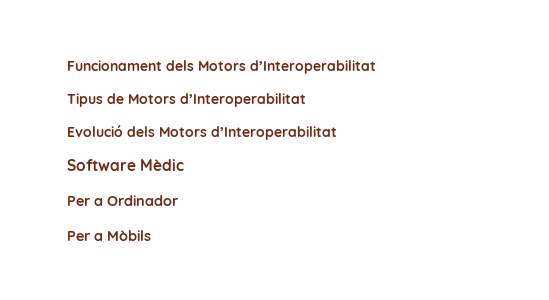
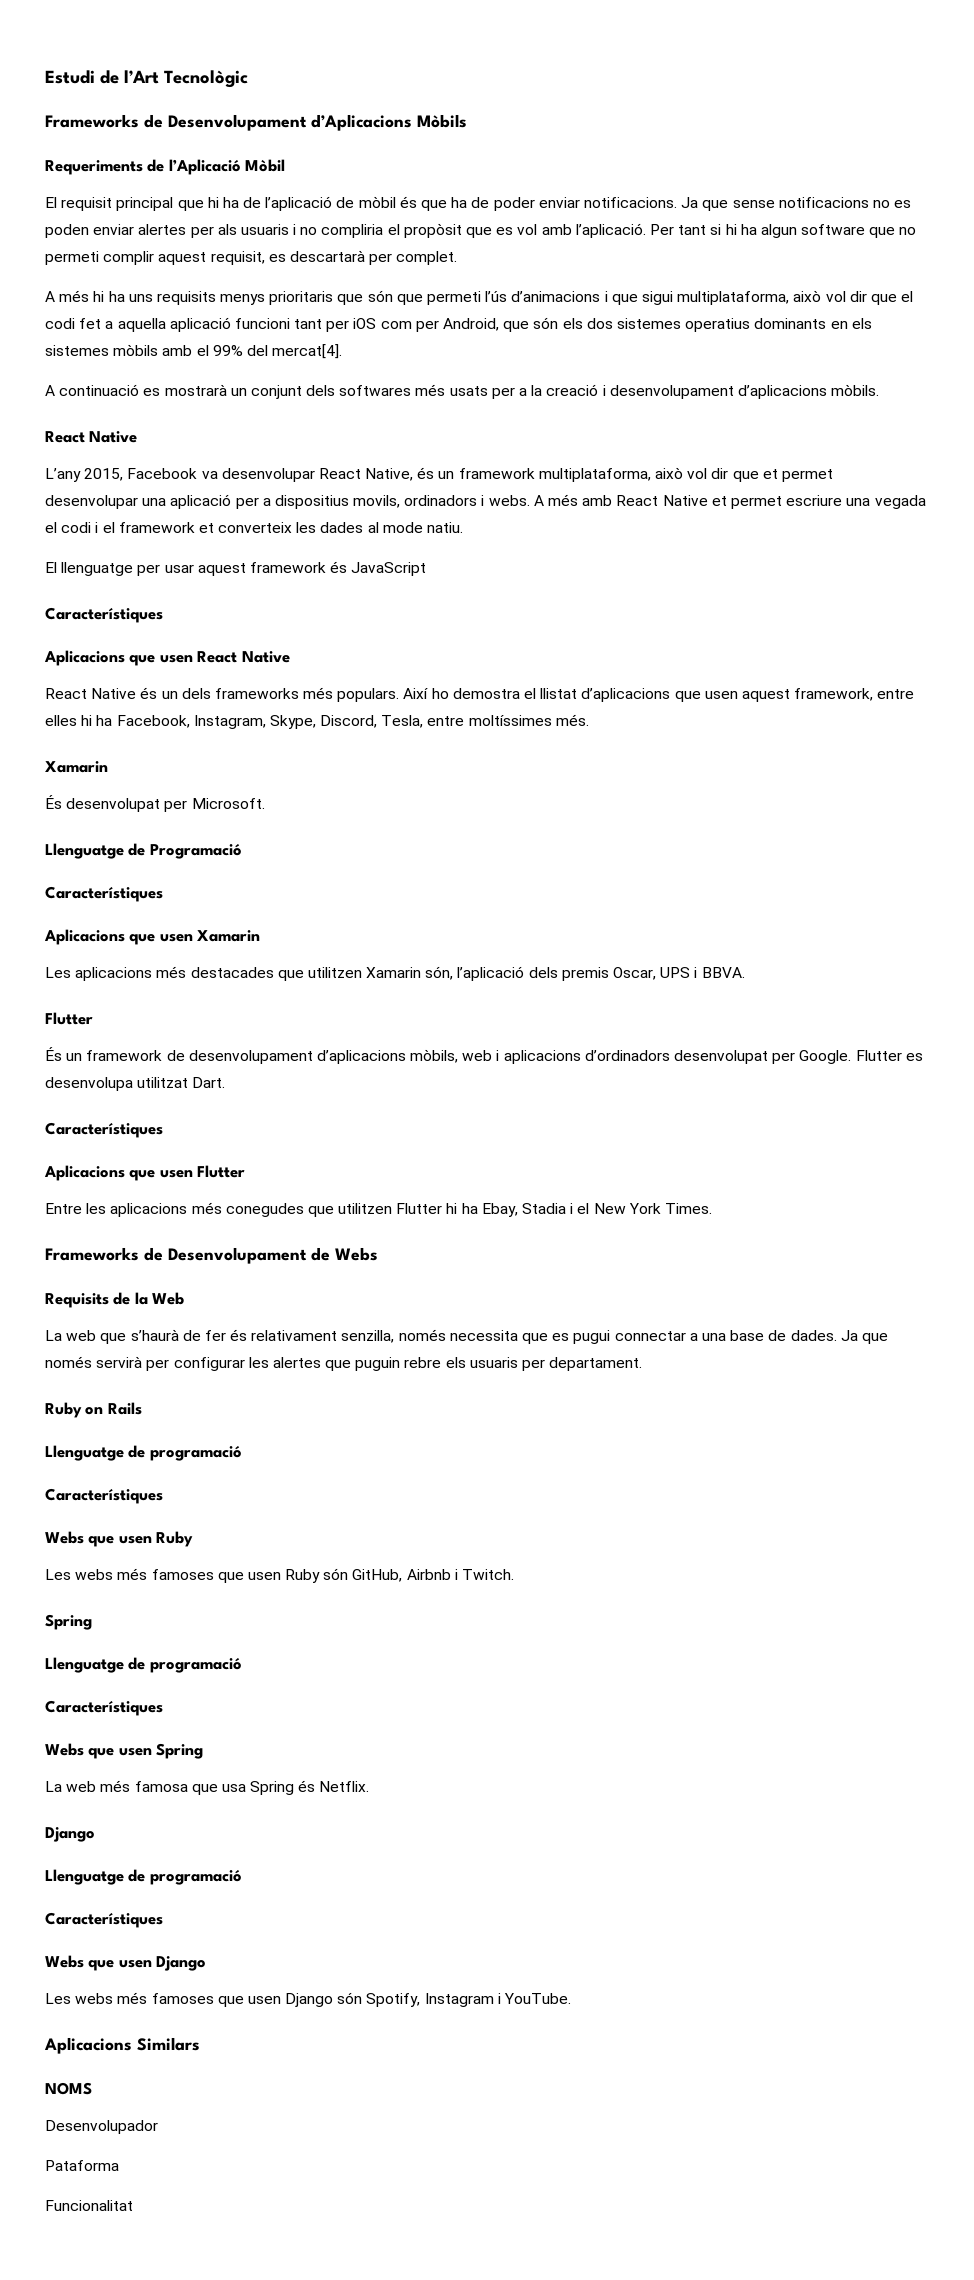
- Funcionament dels Motors d’Interoperabilitat
- Tipus de Motors d’Interoperabilitat
- Evolució dels Motors d’Interoperabilitat
- Software Mèdic
- Per a Ordinador
- Per a Mòbils
+ Estudi de l’Art Tecnològic
+ Frameworks de Desenvolupament d’Aplicacions Mòbils
+ Requeriments de l’Aplicació Mòbil
+ El requisit principal que hi ha de l’aplicació de mòbil és que ha de poder enviar notificacions. Ja que sense notificacions no es poden enviar alertes per als usuaris i no compliria el propòsit que es vol amb l’aplicació. Per tant si hi ha algun software que no permeti complir aquest requisit, es descartarà per complet.
+ A més hi ha uns requisits menys prioritaris que són que permeti l’ús d’animacions i que sigui multiplataforma, això vol dir que el codi fet a aquella aplicació funcioni tant per iOS com per Android, que són els dos sistemes operatius dominants en els sistemes mòbils amb el 99% del mercat[4].
+ A continuació es mostrarà un conjunt dels softwares més usats per a la creació i desenvolupament d’aplicacions mòbils.
+ React Native
+ L’any 2015, Facebook va desenvolupar React Native, és un framework multiplataforma, això vol dir que et permet desenvolupar una aplicació per a dispositius movils, ordinadors i webs. A més amb React Native et permet escriure una vegada el codi i el framework et converteix les dades al mode natiu.
+ El llenguatge per usar aquest framework és JavaScript
+ Característiques
+ Aplicacions que usen React Native
+ React Native és un dels frameworks més populars. Així ho demostra el llistat d’aplicacions que usen aquest framework, entre elles hi ha Facebook, Instagram, Skype, Discord, Tesla, entre moltíssimes més.
+ Xamarin
+ És desenvolupat per Microsoft.
+ Llenguatge de Programació
+ Característiques
+ Aplicacions que usen Xamarin
+ Les aplicacions més destacades que utilitzen Xamarin són, l’aplicació dels premis Oscar, UPS i BBVA.
+ Flutter
+ És un framework de desenvolupament d’aplicacions mòbils, web i aplicacions d’ordinadors desenvolupat per Google. Flutter es desenvolupa utilitzat Dart.
+ Característiques
+ Aplicacions que usen Flutter
+ Entre les aplicacions més conegudes que utilitzen Flutter hi ha Ebay, Stadia i el New York Times.
+ Frameworks de Desenvolupament de Webs
+ Requisits de la Web
+ La web que s’haurà de fer és relativament senzilla, només necessita que es pugui connectar a una base de dades. Ja que només servirà per configurar les alertes que puguin rebre els usuaris per departament.
+ Ruby on Rails
+ Llenguatge de programació
+ Característiques
+ Webs que usen Ruby
+ Les webs més famoses que usen Ruby són GitHub, Airbnb i Twitch.
+ Spring
+ Llenguatge de programació
+ Característiques
+ Webs que usen Spring
+ La web més famosa que usa Spring és Netflix.
+ Django
+ Llenguatge de programació
+ Característiques
+ Webs que usen Django
+ Les webs més famoses que usen Django són Spotify, Instagram i YouTube.
+ Aplicacions Similars
+ NOMS
+ Desenvolupador
+ Pataforma
+ Funcionalitat

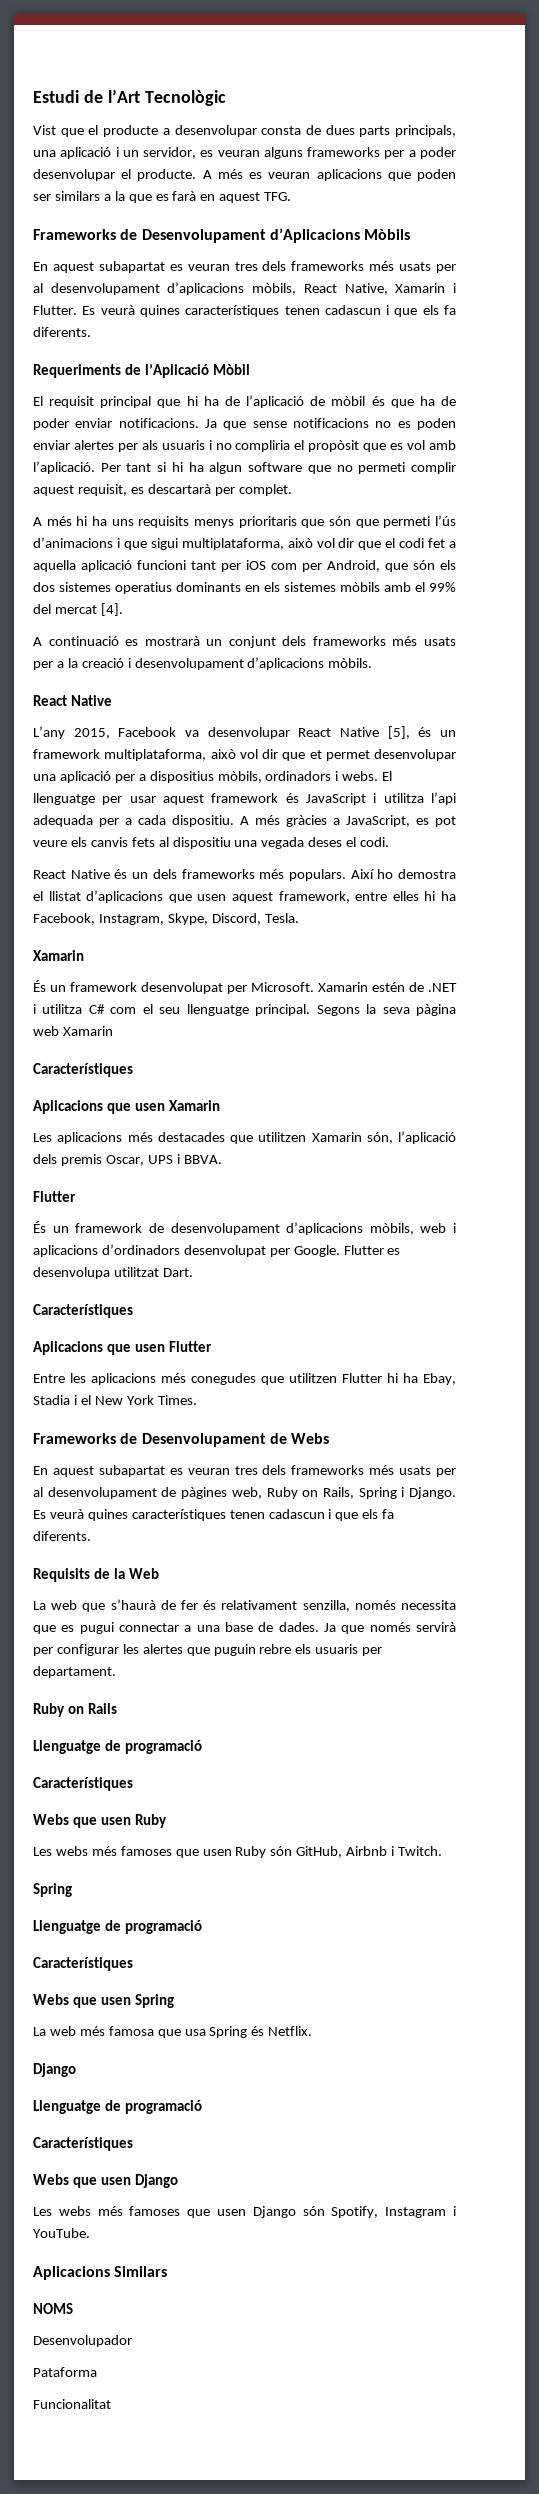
+ Vist que el producte a desenvolupar consta de dues parts principals, una aplicació i un servidor, es veuran alguns frameworks per a poder desenvolupar el producte. A més es veuran aplicacions que poden ser similars a la que es farà en aquest TFG.
+ En aquest subapartat es veuran tres dels frameworks més usats per al desenvolupament d’aplicacions mòbils, React Native, Xamarin i Flutter. Es veurà quines característiques tenen cadascun i que els fa diferents.
- A més hi ha uns requisits menys prioritaris que són que permeti l’ús d’animacions i que sigui multiplataforma, això vol dir que el codi fet a aquella aplicació funcioni tant per iOS com per Android, que són els dos sistemes operatius dominants en els sistemes mòbils amb el 99% del mercat[4].
+ A més hi ha uns requisits menys prioritaris que són que permeti l’ús d’animacions i que sigui multiplataforma, això vol dir que el codi fet a aquella aplicació funcioni tant per iOS com per Android, que són els dos sistemes operatius dominants en els sistemes mòbils amb el 99% del mercat [4].
- A continuació es mostrarà un conjunt dels softwares més usats per a la creació i desenvolupament d’aplicacions mòbils.
+ A continuació es mostrarà un conjunt dels frameworks més usats per a la creació i desenvolupament d’aplicacions mòbils.
- L’any 2015, Facebook va desenvolupar React Native, és un framework multiplataforma, això vol dir que et permet desenvolupar una aplicació per a dispositius movils, ordinadors i webs. A més amb React Native et permet escriure una vegada el codi i el framework et converteix les dades al mode natiu.
- El llenguatge per usar aquest framework és JavaScript
- Característiques
- Aplicacions que usen React Native
+ L’any 2015, Facebook va desenvolupar React Native [5], és un framework multiplataforma, això vol dir que et permet desenvolupar una aplicació per a dispositius mòbils, ordinadors i webs. El llenguatge per usar aquest framework és JavaScript i utilitza l’api adequada per a cada dispositiu. A més gràcies a JavaScript, es pot veure els canvis fets al dispositiu una vegada deses el codi.
- Així ho demostra el llistat d’aplicacions que usen aquest framework, entre elles hi ha Facebook, Instagram, Skype, Discord, Tesla, entre moltíssimes més.
+ Així ho demostra el llistat d’aplicacions que usen aquest framework, entre elles hi ha Facebook, Instagram, Skype, Discord, Tesla.
- És desenvolupat per Microsoft.
- Llenguatge de Programació
+ És un framework desenvolupat per Microsoft. Xamarin estén de .NET i utilitza C# com el seu llenguatge principal. Segons la seva pàgina web Xamarin
+ En aquest subapartat es veuran tres dels frameworks més usats per al desenvolupament de pàgines web, Ruby on Rails, Spring i Django. Es veurà quines característiques tenen cadascun i que els fa diferents.

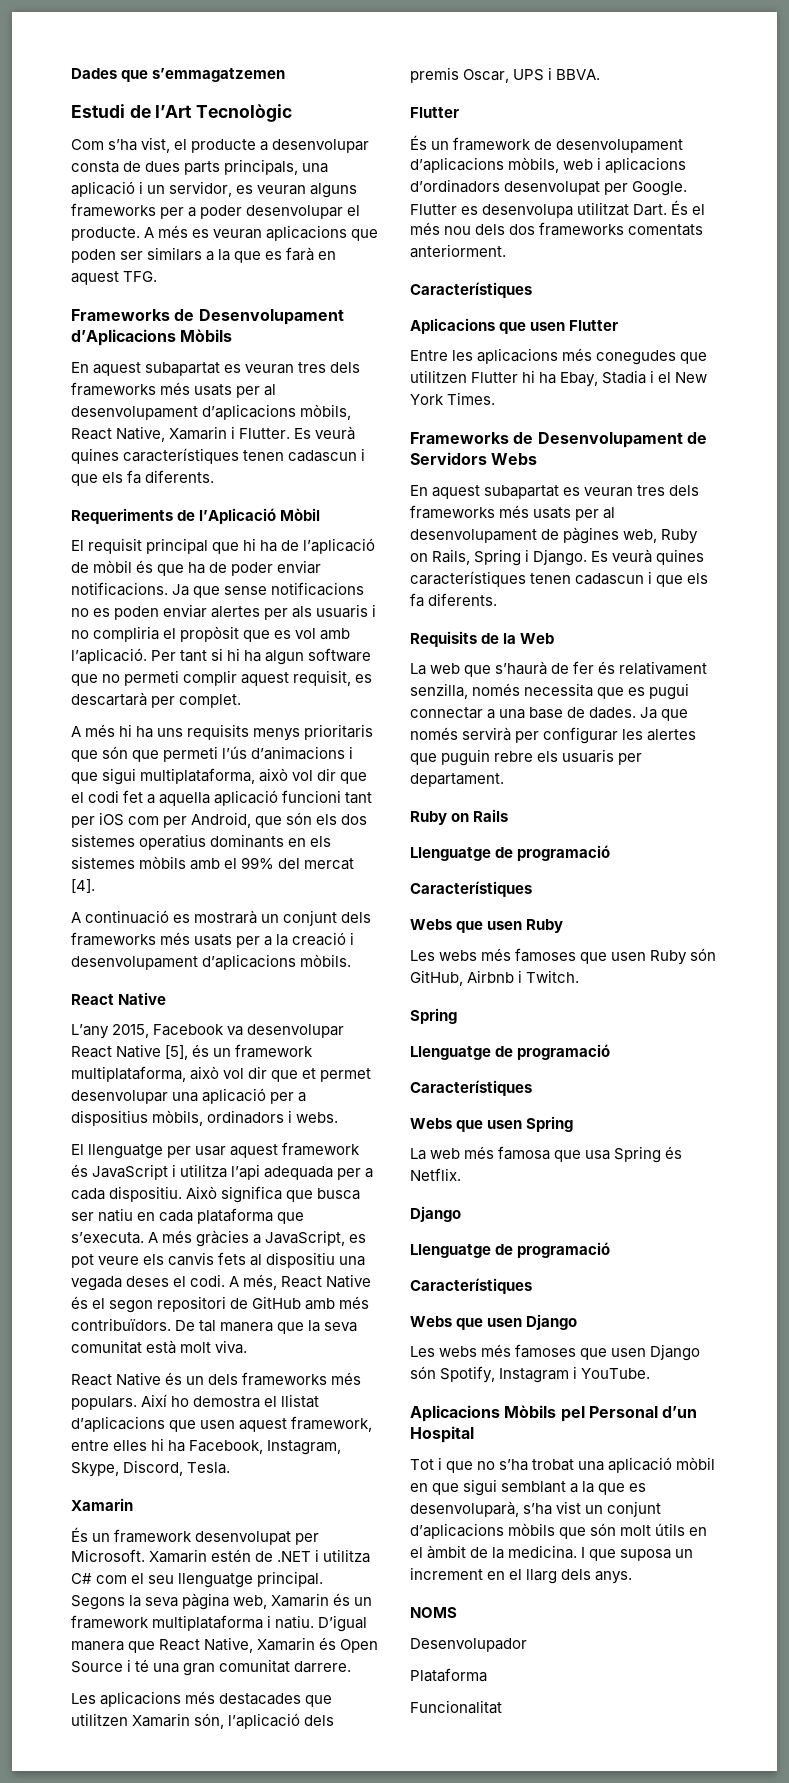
+ Dades que s’emmagatzemen
- Vist que el producte a desenvolupar consta de dues parts principals, una aplicació i un servidor, es veuran alguns frameworks per a poder desenvolupar el producte.
+ Com s’ha vist, el producte a desenvolupar consta de dues parts principals, una aplicació i un servidor, es veuran alguns frameworks per a poder desenvolupar el producte.
- L’any 2015, Facebook va desenvolupar React Native [5], és un framework multiplataforma, això vol dir que et permet desenvolupar una aplicació per a dispositius mòbils, ordinadors i webs. El llenguatge per usar aquest framework és JavaScript i utilitza l’api adequada per a cada dispositiu.
+ L’any 2015, Facebook va desenvolupar React Native [5], és un framework multiplataforma, això vol dir que et permet desenvolupar una aplicació per a dispositius mòbils, ordinadors i webs.
+ El llenguatge per usar aquest framework és JavaScript i utilitza l’api adequada per a cada dispositiu.
+ Això significa que busca ser natiu en cada plataforma que s’executa.
+ A més, React Native és el segon repositori de GitHub amb més contribuïdors. De tal manera que la seva comunitat està molt viva.
- Segons la seva pàgina web Xamarin
- Característiques
- Aplicacions que usen Xamarin
+ Segons la seva pàgina web, Xamarin és un framework multiplataforma i natiu. D’igual manera que React Native, Xamarin és Open Source i té una gran comunitat darrere.
+ És el més nou dels dos frameworks comentats anteriorment.
- Frameworks de Desenvolupament de Webs
+ Frameworks de Desenvolupament de Servidors Webs
- Aplicacions Similars
+ Aplicacions Mòbils pel Personal d’un Hospital
+ Tot i que no s’ha trobat una aplicació mòbil en que sigui semblant a la que es desenvoluparà, s’ha vist un conjunt d’aplicacions mòbils que són molt útils en el àmbit de la medicina. I que suposa un increment en el llarg dels anys.
- Pataforma
+ Plataforma

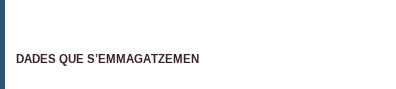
- Dades que s’emmagatzemen
- Estudi de l’Art Tecnològic
- Com s’ha vist, el producte a desenvolupar consta de dues parts principals, una aplicació i un servidor, es veuran alguns frameworks per a poder desenvolupar el producte. A més es veuran aplicacions que poden ser similars a la que es farà en aquest TFG.
- Frameworks de Desenvolupament d’Aplicacions Mòbils
- En aquest subapartat es veuran tres dels frameworks més usats per al desenvolupament d’aplicacions mòbils, React Native, Xamarin i Flutter. Es veurà quines característiques tenen cadascun i que els fa diferents.
- Requeriments de l’Aplicació Mòbil
- El requisit principal que hi ha de l’aplicació de mòbil és que ha de poder enviar notificacions. Ja que sense notificacions no es poden enviar alertes per als usuaris i no compliria el propòsit que es vol amb l’aplicació. Per tant si hi ha algun software que no permeti complir aquest requisit, es descartarà per complet.
- A més hi ha uns requisits menys prioritaris que són que permeti l’ús d’animacions i que sigui multiplataforma, això vol dir que el codi fet a aquella aplicació funcioni tant per iOS com per Android, que són els dos sistemes operatius dominants en els sistemes mòbils amb el 99% del mercat [4].
- A continuació es mostrarà un conjunt dels frameworks més usats per a la creació i desenvolupament d’aplicacions mòbils.
- React Native
- L’any 2015, Facebook va desenvolupar React Native [5], és un framework multiplataforma, això vol dir que et permet desenvolupar una aplicació per a dispositius mòbils, ordinadors i webs.
- El llenguatge per usar aquest framework és JavaScript i utilitza l’api adequada per a cada dispositiu. Això significa que busca ser natiu en cada plataforma que s’executa. A més gràcies a JavaScript, es pot veure els canvis fets al dispositiu una vegada deses el codi. A més, React Native és el segon repositori de GitHub amb més contribuïdors. De tal manera que la seva comunitat està molt viva.
- React Native és un dels frameworks més populars. Així ho demostra el llistat d’aplicacions que usen aquest framework, entre elles hi ha Facebook, Instagram, Skype, Discord, Tesla.
- Xamarin
- És un framework desenvolupat per Microsoft. Xamarin estén de .NET i utilitza C# com el seu llenguatge principal. Segons la seva pàgina web, Xamarin és un framework multiplataforma i natiu. D’igual manera que React Native, Xamarin és Open Source i té una gran comunitat darrere.
- Les aplicacions més destacades que utilitzen Xamarin són, l’aplicació dels premis Oscar, UPS i BBVA.
- Flutter
- És un framework de desenvolupament d’aplicacions mòbils, web i aplicacions d’ordinadors desenvolupat per Google. Flutter es desenvolupa utilitzat Dart. És el més nou dels dos frameworks comentats anteriorment.
- Característiques
- Aplicacions que usen Flutter
- Entre les aplicacions més conegudes que utilitzen Flutter hi ha Ebay, Stadia i el New York Times.
- Frameworks de Desenvolupament de Servidors Webs
- En aquest subapartat es veuran tres dels frameworks més usats per al desenvolupament de pàgines web, Ruby on Rails, Spring i Django. Es veurà quines característiques tenen cadascun i que els fa diferents.
- Requisits de la Web
- La web que s’haurà de fer és relativament senzilla, només necessita que es pugui connectar a una base de dades. Ja que només servirà per configurar les alertes que puguin rebre els usuaris per departament.
- Ruby on Rails
- Llenguatge de programació
- Característiques
- Webs que usen Ruby
- Les webs més famoses que usen Ruby són GitHub, Airbnb i Twitch.
- Spring
- Llenguatge de programació
- Característiques
- Webs que usen Spring
- La web més famosa que usa Spring és Netflix.
- Django
- Llenguatge de programació
- Característiques
- Webs que usen Django
- Les webs més famoses que usen Django són Spotify, Instagram i YouTube.
- Aplicacions Mòbils pel Personal d’un Hospital
- Tot i que no s’ha trobat una aplicació mòbil en que sigui semblant a la que es desenvoluparà, s’ha vist un conjunt d’aplicacions mòbils que són molt útils en el àmbit de la medicina. I que suposa un increment en el llarg dels anys.
- NOMS
- Desenvolupador
- Plataforma
- Funcionalitat
+ DADES QUE S’EMMAGATZEMEN

